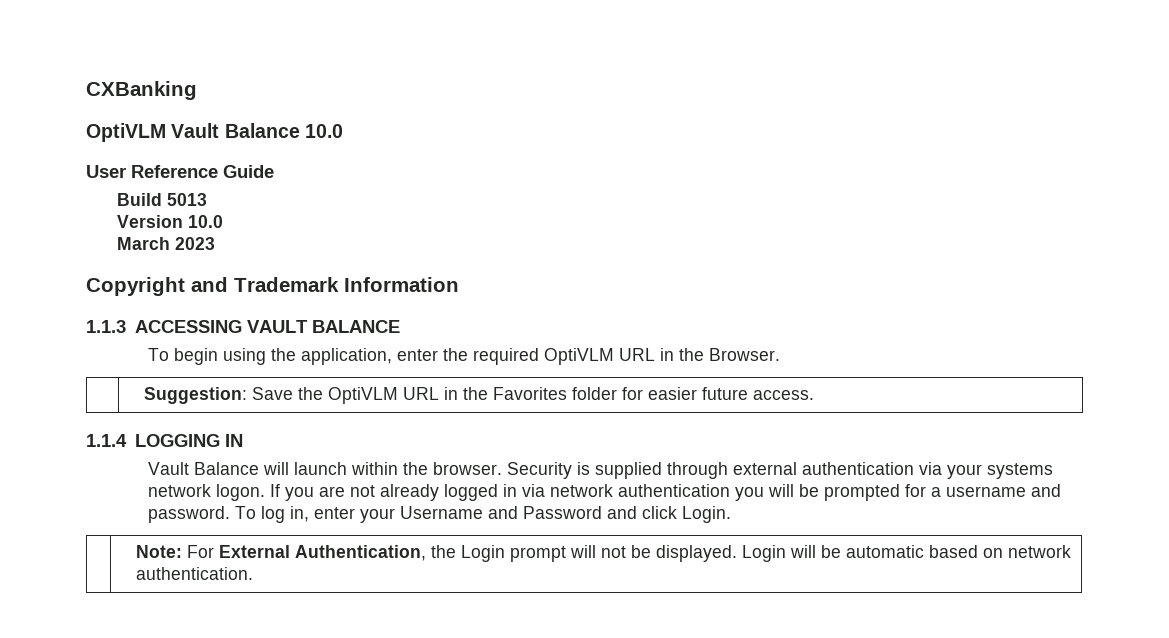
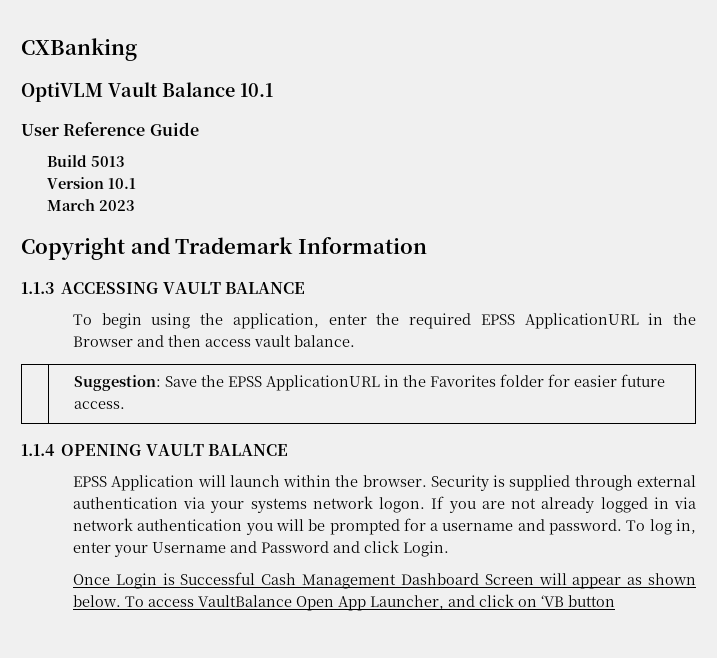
- OptiVLM Vault Balance 10.0
+ OptiVLM Vault Balance 10.1
- Version 10.0
+ Version 10.1
- To begin using the application, enter the required OptiVLM URL in the Browser.
+ To begin using the application, enter the required EPSS ApplicationURL in the Browser and then access vault balance.
- | Suggestion: Save the OptiVLM URL in the Favorites folder for easier future access.
+ | Suggestion: Save the EPSS ApplicationURL in the Favorites folder for easier future access.
- 1.1.4 LOGGING IN
- Vault Balance will launch within the browser.
+ 1.1.4 OPENING VAULT BALANCE
+ EPSS Application will launch within the browser.
- | Note: For External Authentication, the Login prompt will not be displayed. Login will be automatic based on network authentication.
+ Once Login is Successful Cash Management Dashboard Screen will appear as shown below. To access VaultBalance Open App Launcher, and click on ‘VB button

